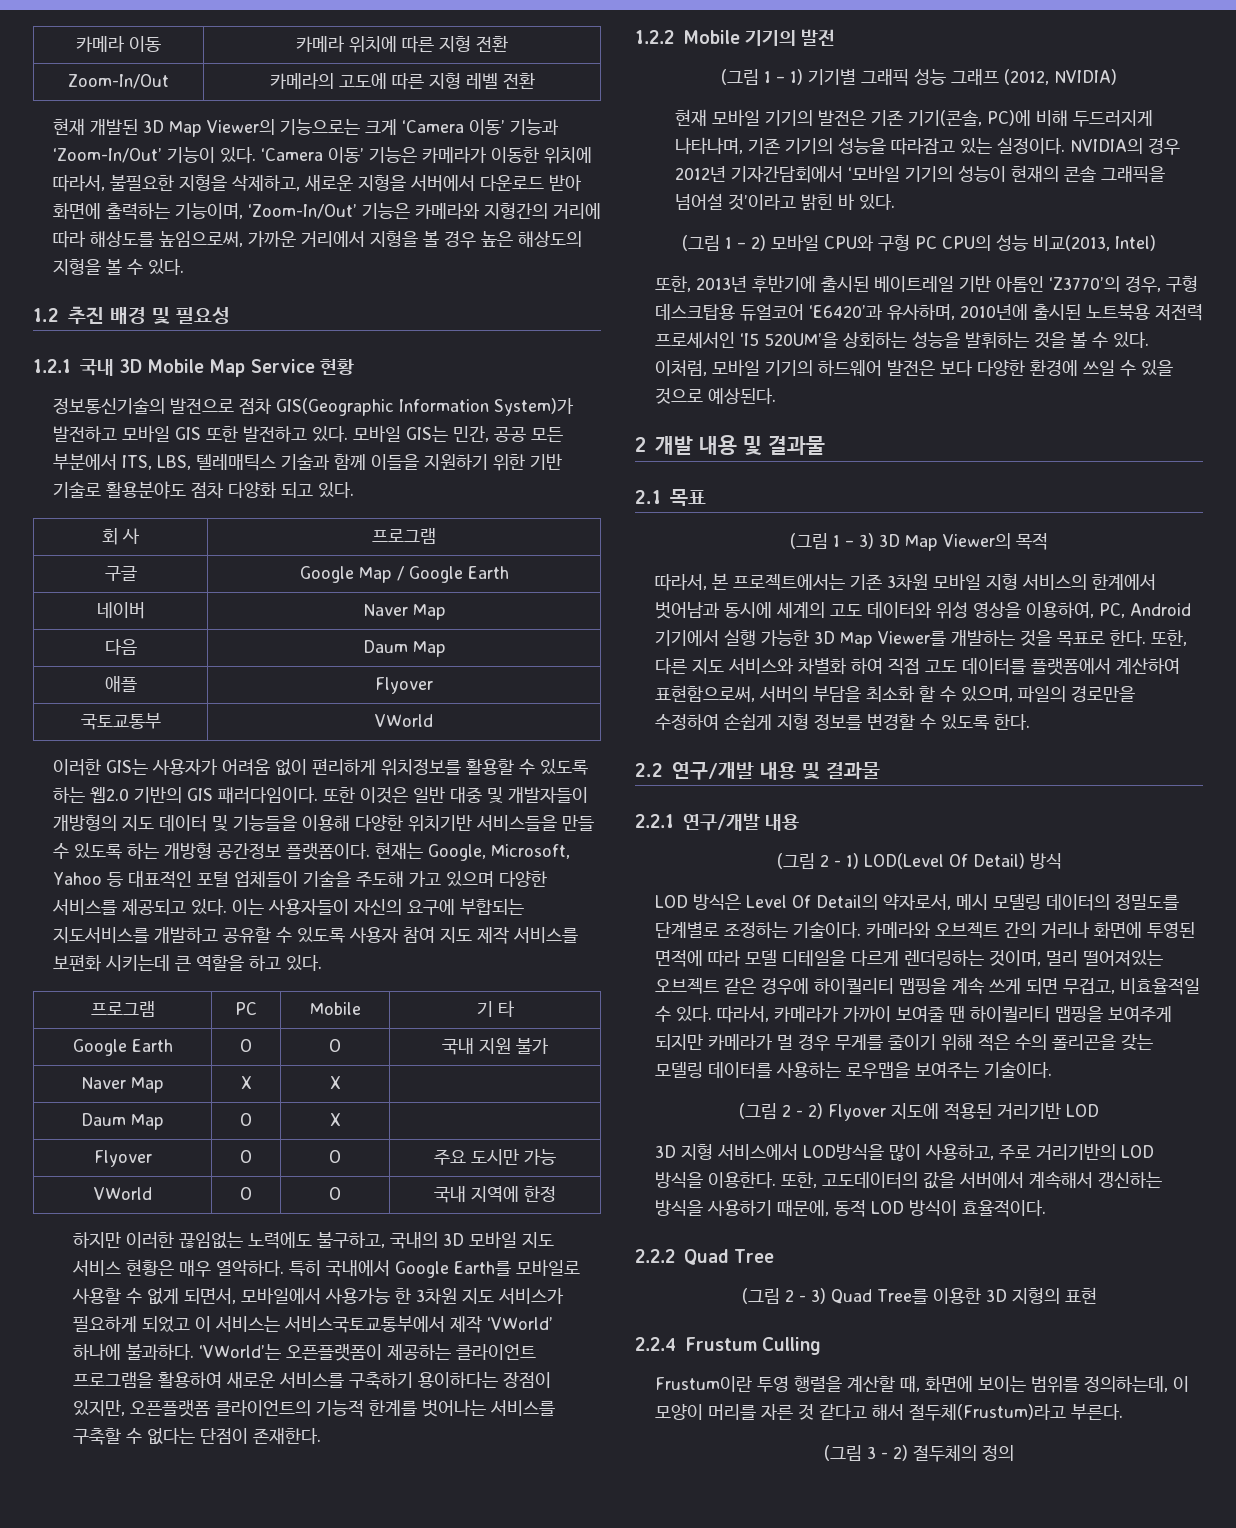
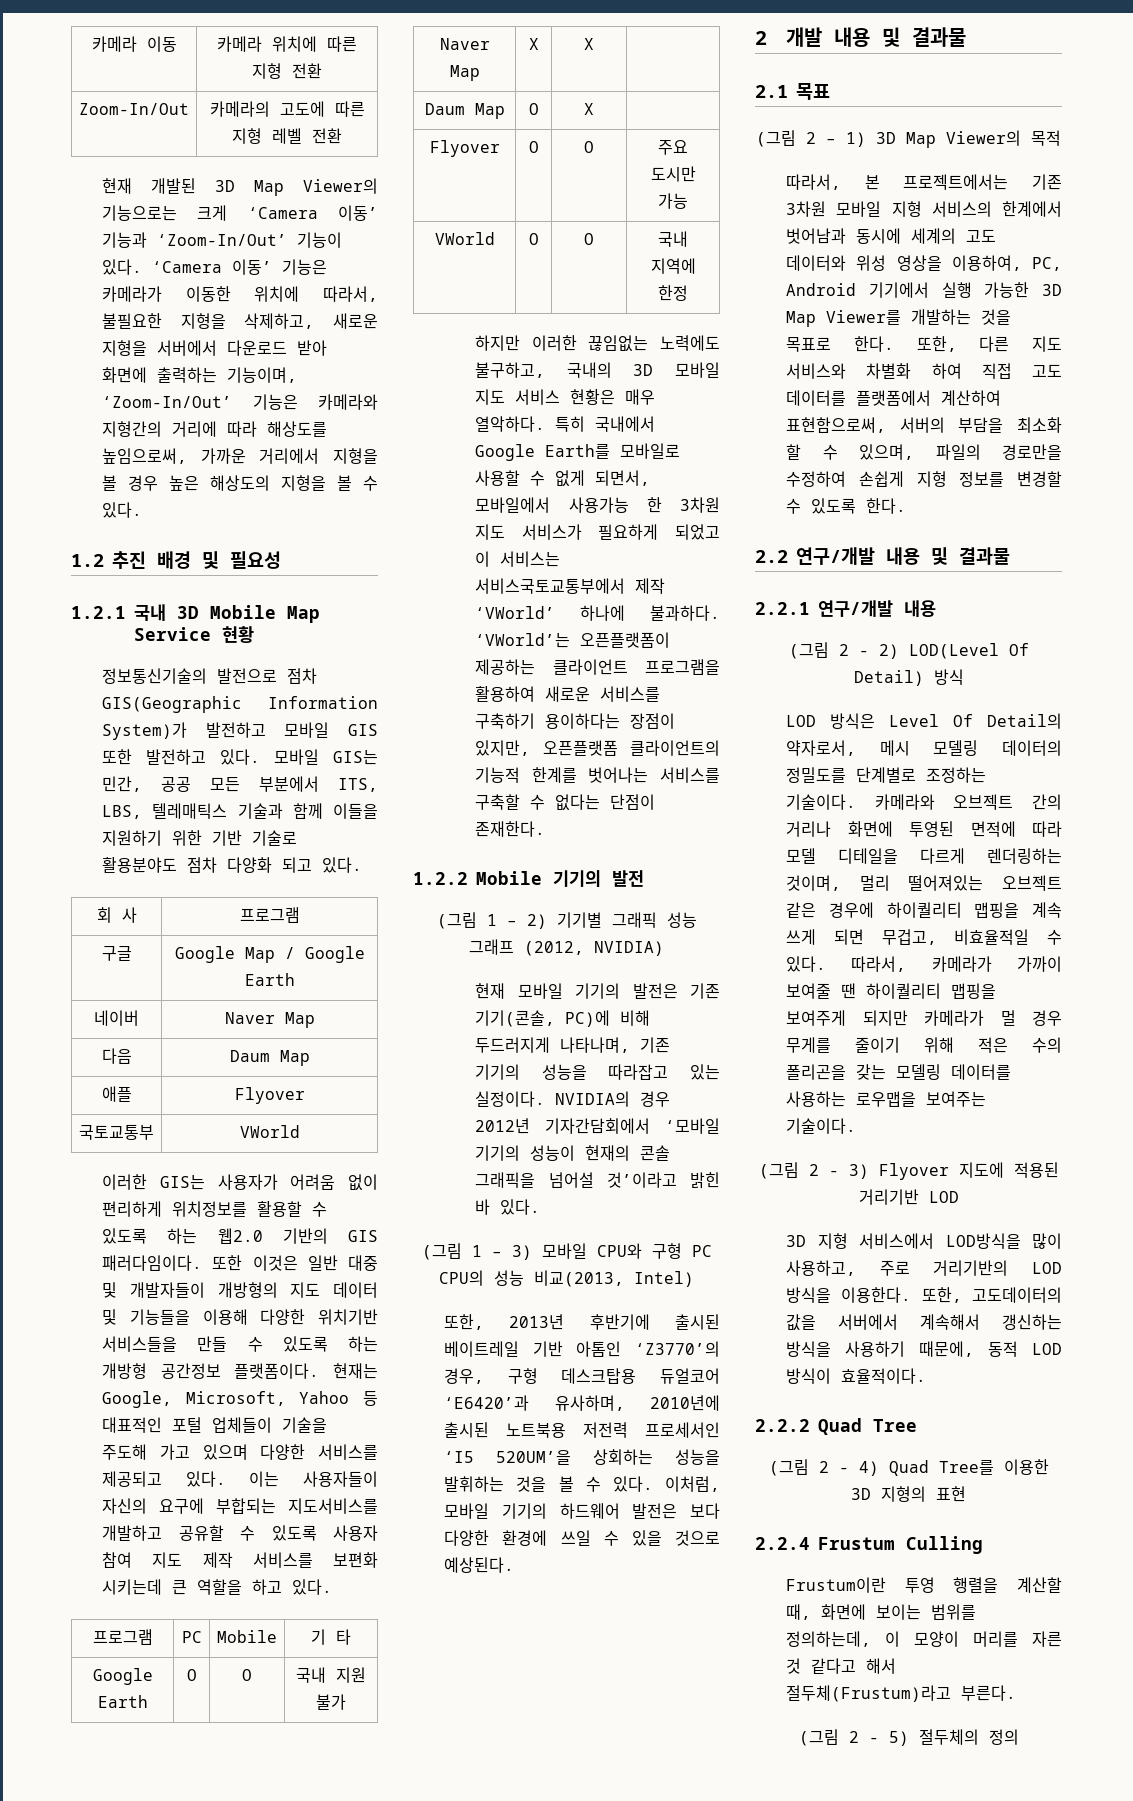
- (그림 1 – 1) 기기별 그래픽 성능 그래프 (2012, NVIDIA)
+ (그림 1 – 2) 기기별 그래픽 성능 그래프 (2012, NVIDIA)
- (그림 1 – 2) 모바일 CPU와 구형 PC CPU의 성능 비교(2013, Intel)
+ (그림 1 – 3) 모바일 CPU와 구형 PC CPU의 성능 비교(2013, Intel)
- (그림 1 – 3) 3D Map Viewer의 목적
+ (그림 2 – 1) 3D Map Viewer의 목적
- (그림 2 - 1) LOD(Level Of Detail) 방식
+ (그림 2 - 2) LOD(Level Of Detail) 방식
- (그림 2 - 2) Flyover 지도에 적용된 거리기반 LOD
+ (그림 2 - 3) Flyover 지도에 적용된 거리기반 LOD
- (그림 2 - 3) Quad Tree를 이용한 3D 지형의 표현
+ (그림 2 - 4) Quad Tree를 이용한 3D 지형의 표현
- (그림 3 - 2) 절두체의 정의
+ (그림 2 - 5) 절두체의 정의

